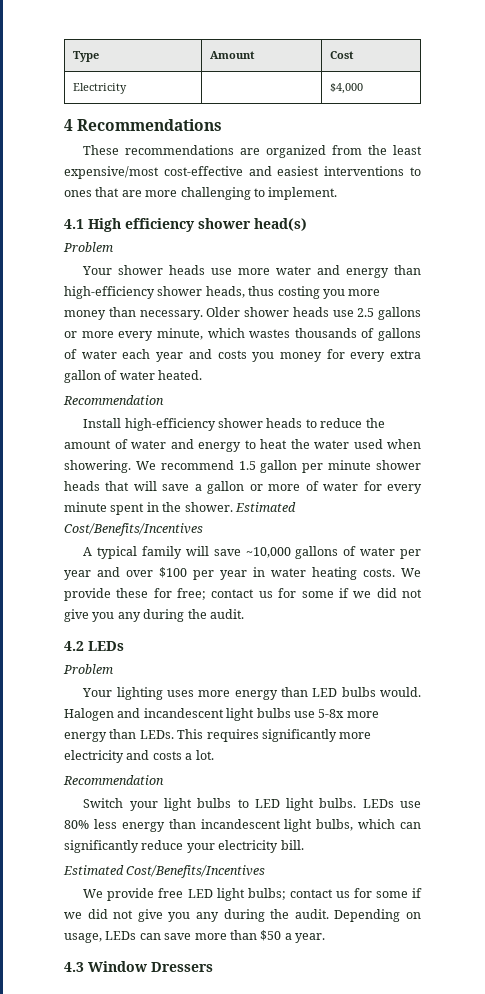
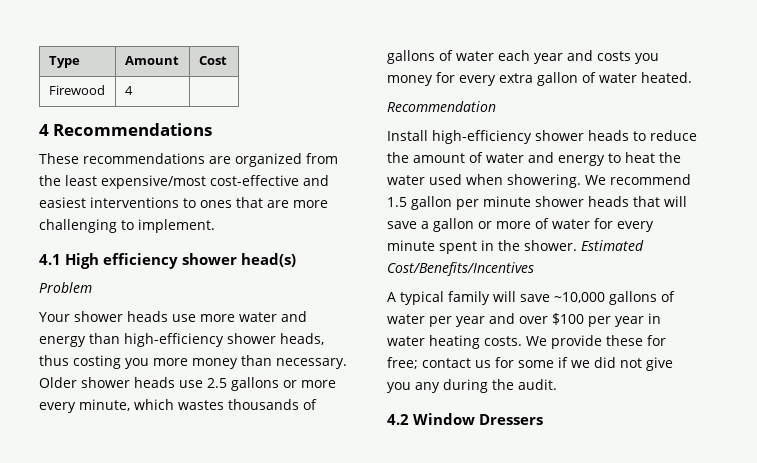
- Electricity | | $4,000
+ Firewood | 4 |
- 4.2 LEDs
- Problem
- Your lighting uses more energy than LED bulbs would. Halogen and incandescent light bulbs use 5-8x more energy than LEDs. This requires significantly more electricity and costs a lot.
- Recommendation
- Switch your light bulbs to LED light bulbs. LEDs use 80% less energy than incandescent light bulbs, which can significantly reduce your electricity bill.
- Estimated Cost/Benefits/Incentives
- We provide free LED light bulbs; contact us for some if we did not give you any during the audit. Depending on usage, LEDs can save more than $50 a year.
- 4.3 Window Dressers
+ 4.2 Window Dressers

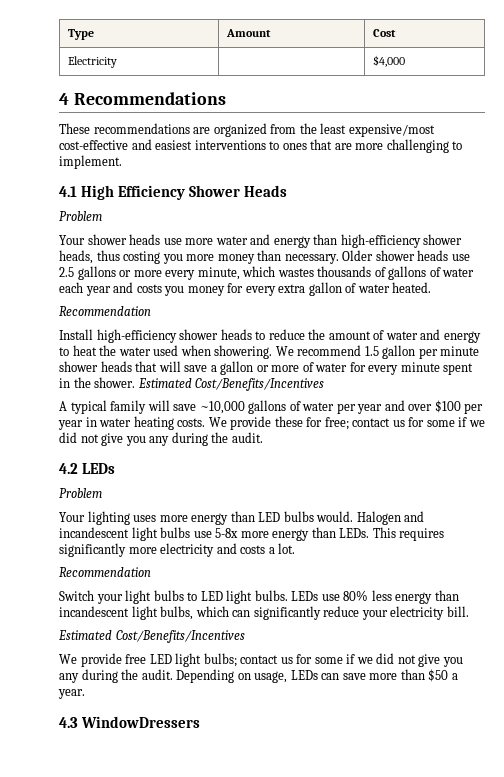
- Firewood | 4 |
+ Electricity | | $4,000
- 4.1 High efficiency shower head(s)
+ 4.1 High Efficiency Shower Heads
- 4.2 Window Dressers
+ 4.2 LEDs
+ Problem
+ Your lighting uses more energy than LED bulbs would. Halogen and incandescent light bulbs use 5-8x more energy than LEDs. This requires significantly more electricity and costs a lot.
+ Recommendation
+ Switch your light bulbs to LED light bulbs. LEDs use 80% less energy than incandescent light bulbs, which can significantly reduce your electricity bill.
+ Estimated Cost/Benefits/Incentives
+ We provide free LED light bulbs; contact us for some if we did not give you any during the audit. Depending on usage, LEDs can save more than $50 a year.
+ 4.3 WindowDressers

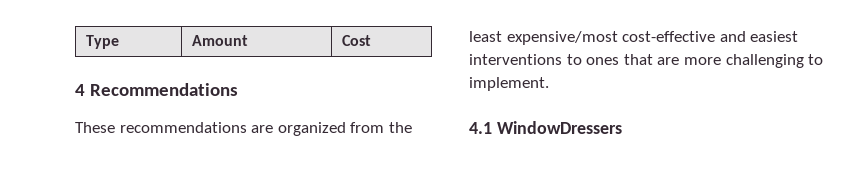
- Electricity | | $4,000
- 4.1 High Efficiency Shower Heads
- Problem
- Your shower heads use more water and energy than high-efficiency shower heads, thus costing you more money than necessary. Older shower heads use 2.5 gallons or more every minute, which wastes thousands of gallons of water each year and costs you money for every extra gallon of water heated.
- Recommendation
- Install high-efficiency shower heads to reduce the amount of water and energy to heat the water used when showering. We recommend 1.5 gallon per minute shower heads that will save a gallon or more of water for every minute spent in the shower. Estimated Cost/Benefits/Incentives
- A typical family will save ~10,000 gallons of water per year and over $100 per year in water heating costs. We provide these for free; contact us for some if we did not give you any during the audit.
- 4.2 LEDs
- Problem
- Your lighting uses more energy than LED bulbs would. Halogen and incandescent light bulbs use 5-8x more energy than LEDs. This requires significantly more electricity and costs a lot.
- Recommendation
- Switch your light bulbs to LED light bulbs. LEDs use 80% less energy than incandescent light bulbs, which can significantly reduce your electricity bill.
- Estimated Cost/Benefits/Incentives
- We provide free LED light bulbs; contact us for some if we did not give you any during the audit. Depending on usage, LEDs can save more than $50 a year.
- 4.3 WindowDressers
+ 4.1 WindowDressers

